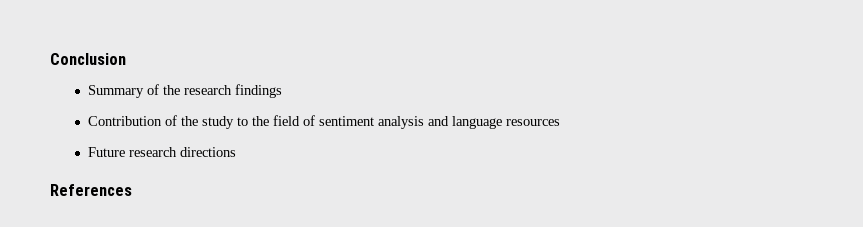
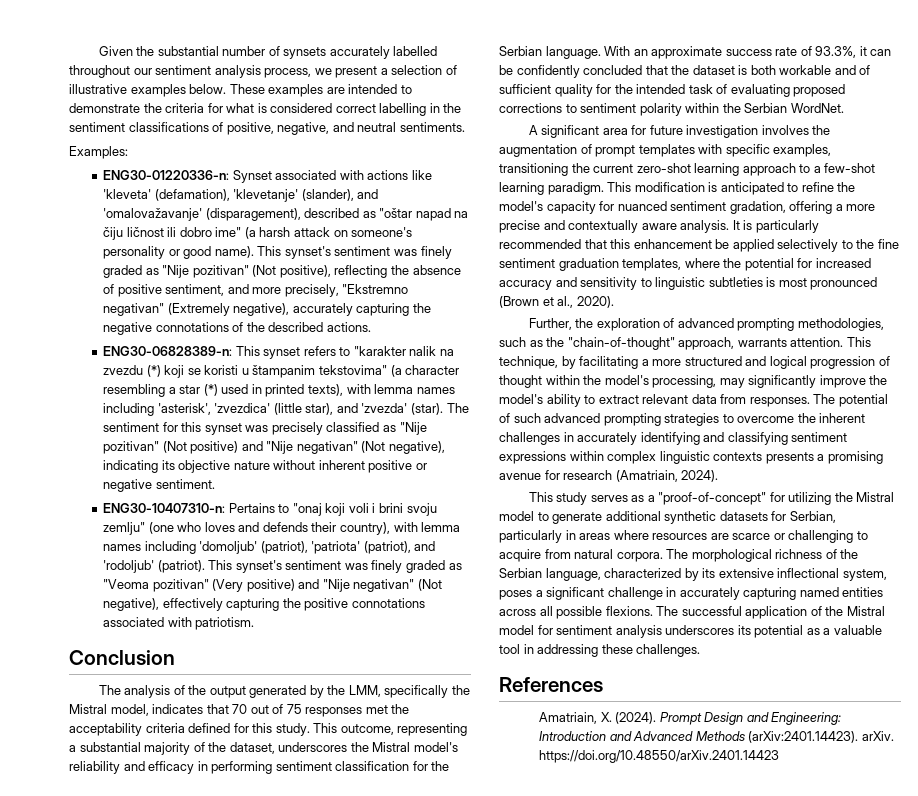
+ Given the substantial number of synsets accurately labelled throughout our sentiment analysis process, we present a selection of illustrative examples below. These examples are intended to demonstrate the criteria for what is considered correct labelling in the sentiment classifications of positive, negative, and neutral sentiments.
+ Examples:
+ ENG30-01220336-n: Synset associated with actions like 'kleveta' (defamation), 'klevetanje' (slander), and 'omalovažavanje' (disparagement), described as "oštar napad na čiju ličnost ili dobro ime" (a harsh attack on someone's personality or good name). This synset's sentiment was finely graded as "Nije pozitivan" (Not positive), reflecting the absence of positive sentiment, and more precisely, "Ekstremno negativan" (Extremely negative), accurately capturing the negative connotations of the described actions.
+ ENG30-06828389-n: This synset refers to "karakter nalik na zvezdu (*) koji se koristi u štampanim tekstovima" (a character resembling a star (*) used in printed texts), with lemma names including 'asterisk', 'zvezdica' (little star), and 'zvezda' (star). The sentiment for this synset was precisely classified as "Nije pozitivan" (Not positive) and "Nije negativan" (Not negative), indicating its objective nature without inherent positive or negative sentiment.
+ ENG30-10407310-n: Pertains to "onaj koji voli i brini svoju zemlju" (one who loves and defends their country), with lemma names including 'domoljub' (patriot), 'patriota' (patriot), and 'rodoljub' (patriot). This synset's sentiment was finely graded as "Veoma pozitivan" (Very positive) and "Nije negativan" (Not negative), effectively capturing the positive connotations associated with patriotism.
  Conclusion
- Summary of the research findings
- Contribution of the study to the field of sentiment analysis and language resources
- Future research directions
+ The analysis of the output generated by the LMM, specifically the Mistral model, indicates that 70 out of 75 responses met the acceptability criteria defined for this study. This outcome, representing a substantial majority of the dataset, underscores the Mistral model's reliability and efficacy in performing sentiment classification for the Serbian language. With an approximate success rate of 93.3%, it can be confidently concluded that the dataset is both workable and of sufficient quality for the intended task of evaluating proposed corrections to sentiment polarity within the Serbian WordNet.
+ A significant area for future investigation involves the augmentation of prompt templates with specific examples, transitioning the current zero-shot learning approach to a few-shot learning paradigm. This modification is anticipated to refine the model's capacity for nuanced sentiment gradation, offering a more precise and contextually aware analysis. It is particularly recommended that this enhancement be applied selectively to the fine sentiment graduation templates, where the potential for increased accuracy and sensitivity to linguistic subtleties is most pronounced (Brown et al., 2020).
+ Further, the exploration of advanced prompting methodologies, such as the "chain-of-thought" approach, warrants attention. This technique, by facilitating a more structured and logical progression of thought within the model's processing, may significantly improve the model's ability to extract relevant data from responses. The potential of such advanced prompting strategies to overcome the inherent challenges in accurately identifying and classifying sentiment expressions within complex linguistic contexts presents a promising avenue for research (Amatriain, 2024).
+ This study serves as a "proof-of-concept" for utilizing the Mistral model to generate additional synthetic datasets for Serbian, particularly in areas where resources are scarce or challenging to acquire from natural corpora. The morphological richness of the Serbian language, characterized by its extensive inflectional system, poses a significant challenge in accurately capturing named entities across all possible flexions. The successful application of the Mistral model for sentiment analysis underscores its potential as a valuable tool in addressing these challenges.
  References
+ Amatriain, X. (2024). Prompt Design and Engineering: Introduction and Advanced Methods (arXiv:2401.14423). arXiv. https://doi.org/10.48550/arXiv.2401.14423

